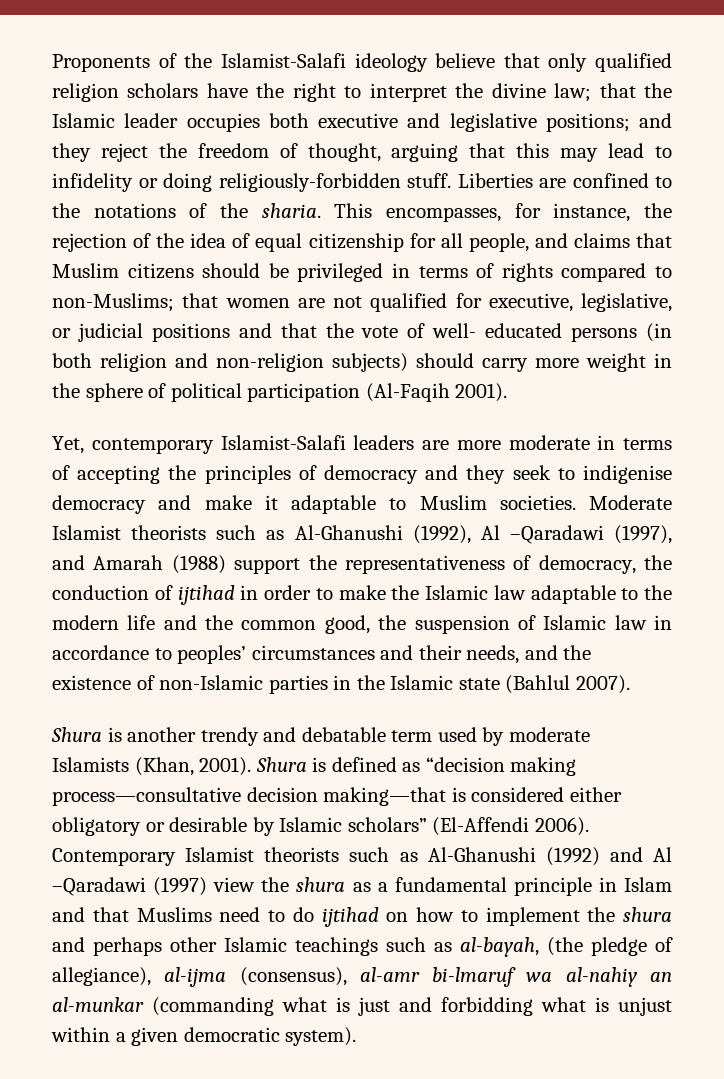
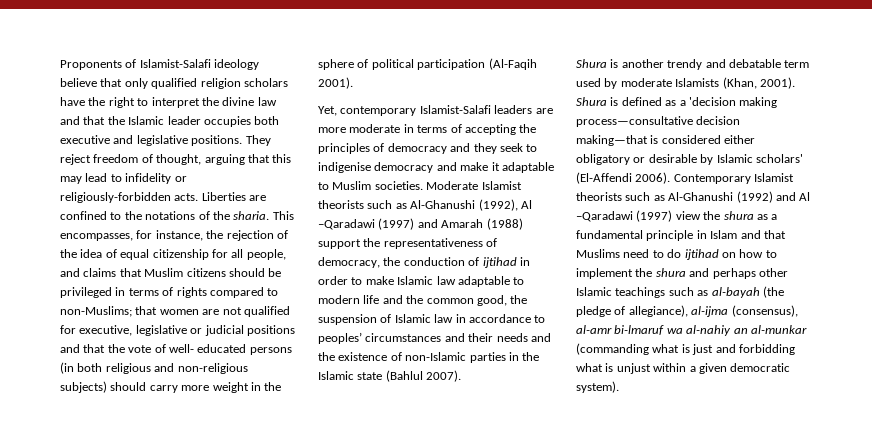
- Proponents of the Islamist-Salafi ideology believe that only qualified religion scholars have the right to interpret the divine law; that the Islamic leader occupies both executive and legislative positions; and they reject the freedom of thought, arguing that this may lead to infidelity or doing religiously-forbidden stuff.
+ Proponents of Islamist-Salafi ideology believe that only qualified religion scholars have the right to interpret the divine law and that the Islamic leader occupies both executive and legislative positions. They reject freedom of thought, arguing that this may lead to infidelity or religiously-forbidden acts.
- that women are not qualified for executive, legislative, or judicial positions and that the vote of well- educated persons (in both religion and non-religion subjects) should carry more weight in the sphere of political participation (Al-Faqih 2001).
+ that women are not qualified for executive, legislative or judicial positions and that the vote of well- educated persons (in both religious and non-religious subjects) should carry more weight in the sphere of political participation (Al-Faqih 2001).
- Moderate Islamist theorists such as Al-Ghanushi (1992), Al –Qaradawi (1997), and Amarah (1988) support the representativeness of democracy, the conduction of ijtihad in order to make the Islamic law adaptable to the modern life and the common good, the suspension of Islamic law in accordance to peoples’ circumstances and their needs, and the existence of non-Islamic parties in the Islamic state (Bahlul 2007).
+ Moderate Islamist theorists such as Al-Ghanushi (1992), Al –Qaradawi (1997) and Amarah (1988) support the representativeness of democracy, the conduction of ijtihad in order to make Islamic law adaptable to modern life and the common good, the suspension of Islamic law in accordance to peoples’ circumstances and their needs and the existence of non-Islamic parties in the Islamic state (Bahlul 2007).
- Shura is defined as “decision making process—consultative decision making—that is considered either obligatory or desirable by Islamic scholars” (El-Affendi 2006).
+ Shura is defined as а 'decision making process—consultative decision making—that is considered either obligatory or desirable by Islamic scholars' (El-Affendi 2006).
- Contemporary Islamist theorists such as Al-Ghanushi (1992) and Al –Qaradawi (1997) view the shura as a fundamental principle in Islam and that Muslims need to do ijtihad on how to implement the shura and perhaps other Islamic teachings such as al-bayah, (the pledge of allegiance), al-ijma (consensus), al-amr bi-lmaruf wa al-nahiy an al-munkar (commanding what is just and forbidding what is unjust within a given democratic system).
+ Contemporary Islamist theorists such as Al-Ghanushi (1992) and Al –Qaradawi (1997) view the shura as a fundamental principle in Islam and that Muslims need to do ijtihad on how to implement the shura and perhaps other Islamic teachings such as al-bayah (the pledge of allegiance), al-ijma (consensus), al-amr bi-lmaruf wa al-nahiy an al-munkar (commanding what is just and forbidding what is unjust within a given democratic system).

